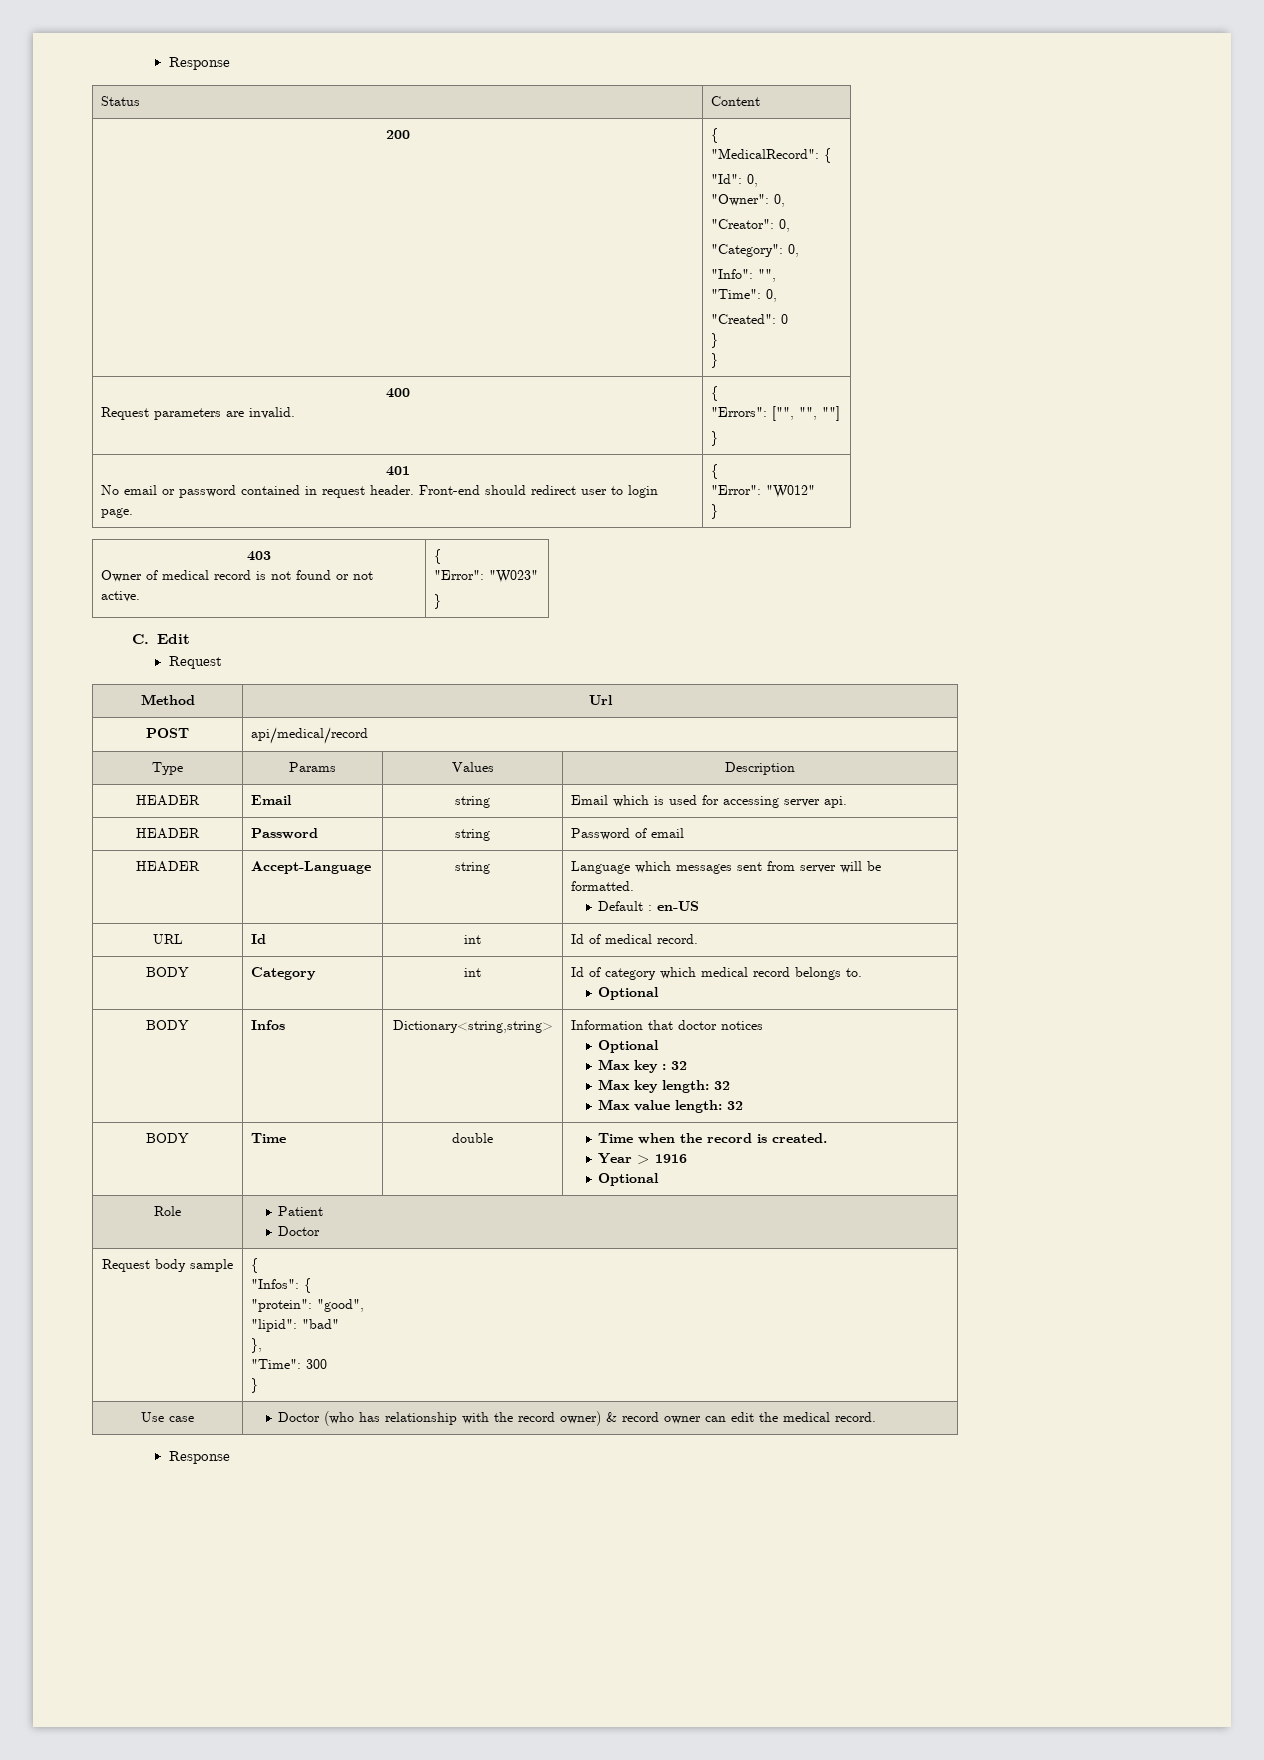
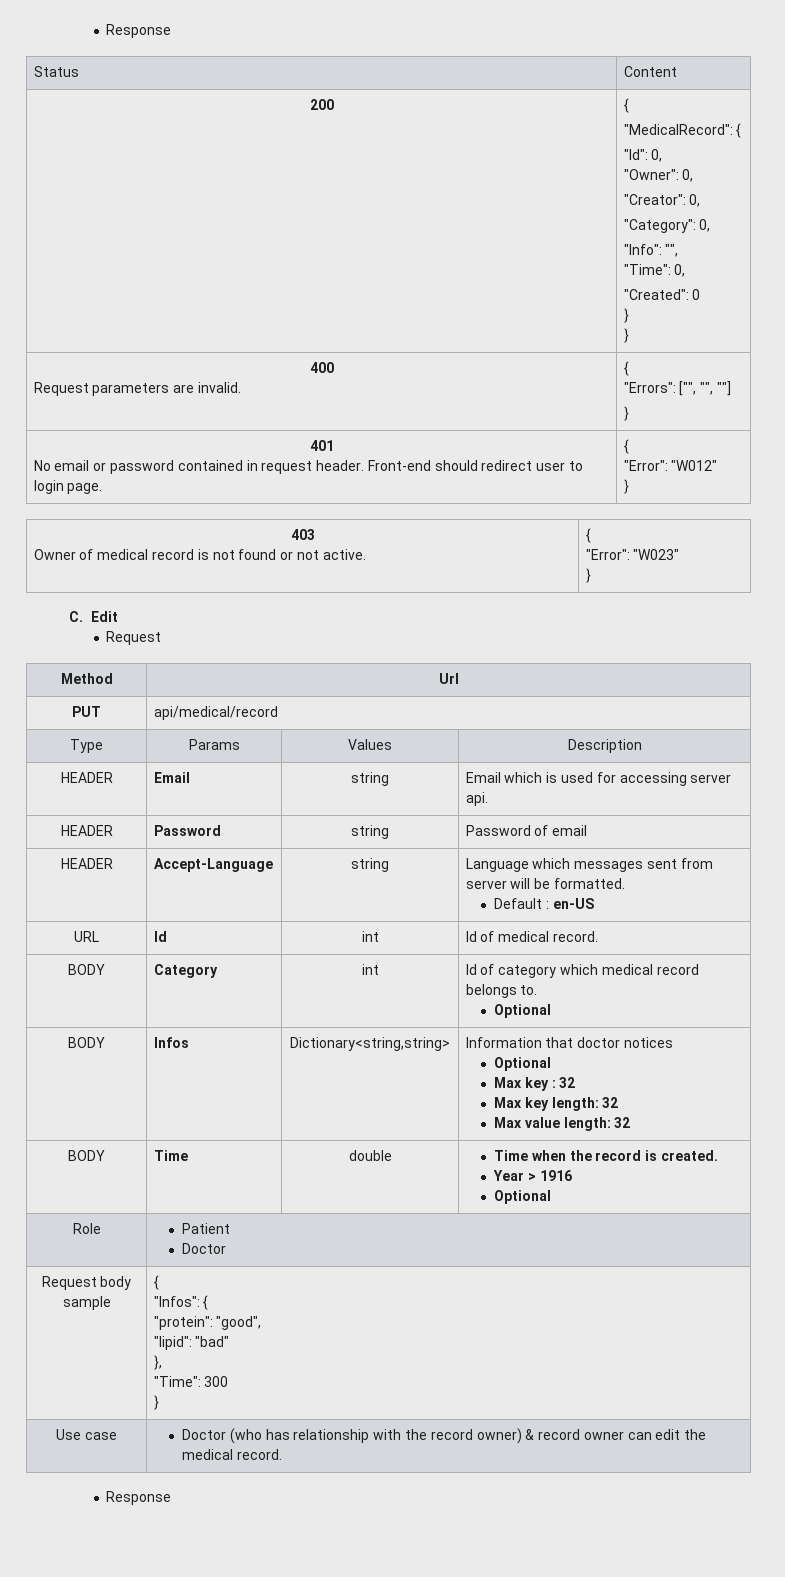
- POST | api/medical/record
+ PUT | api/medical/record

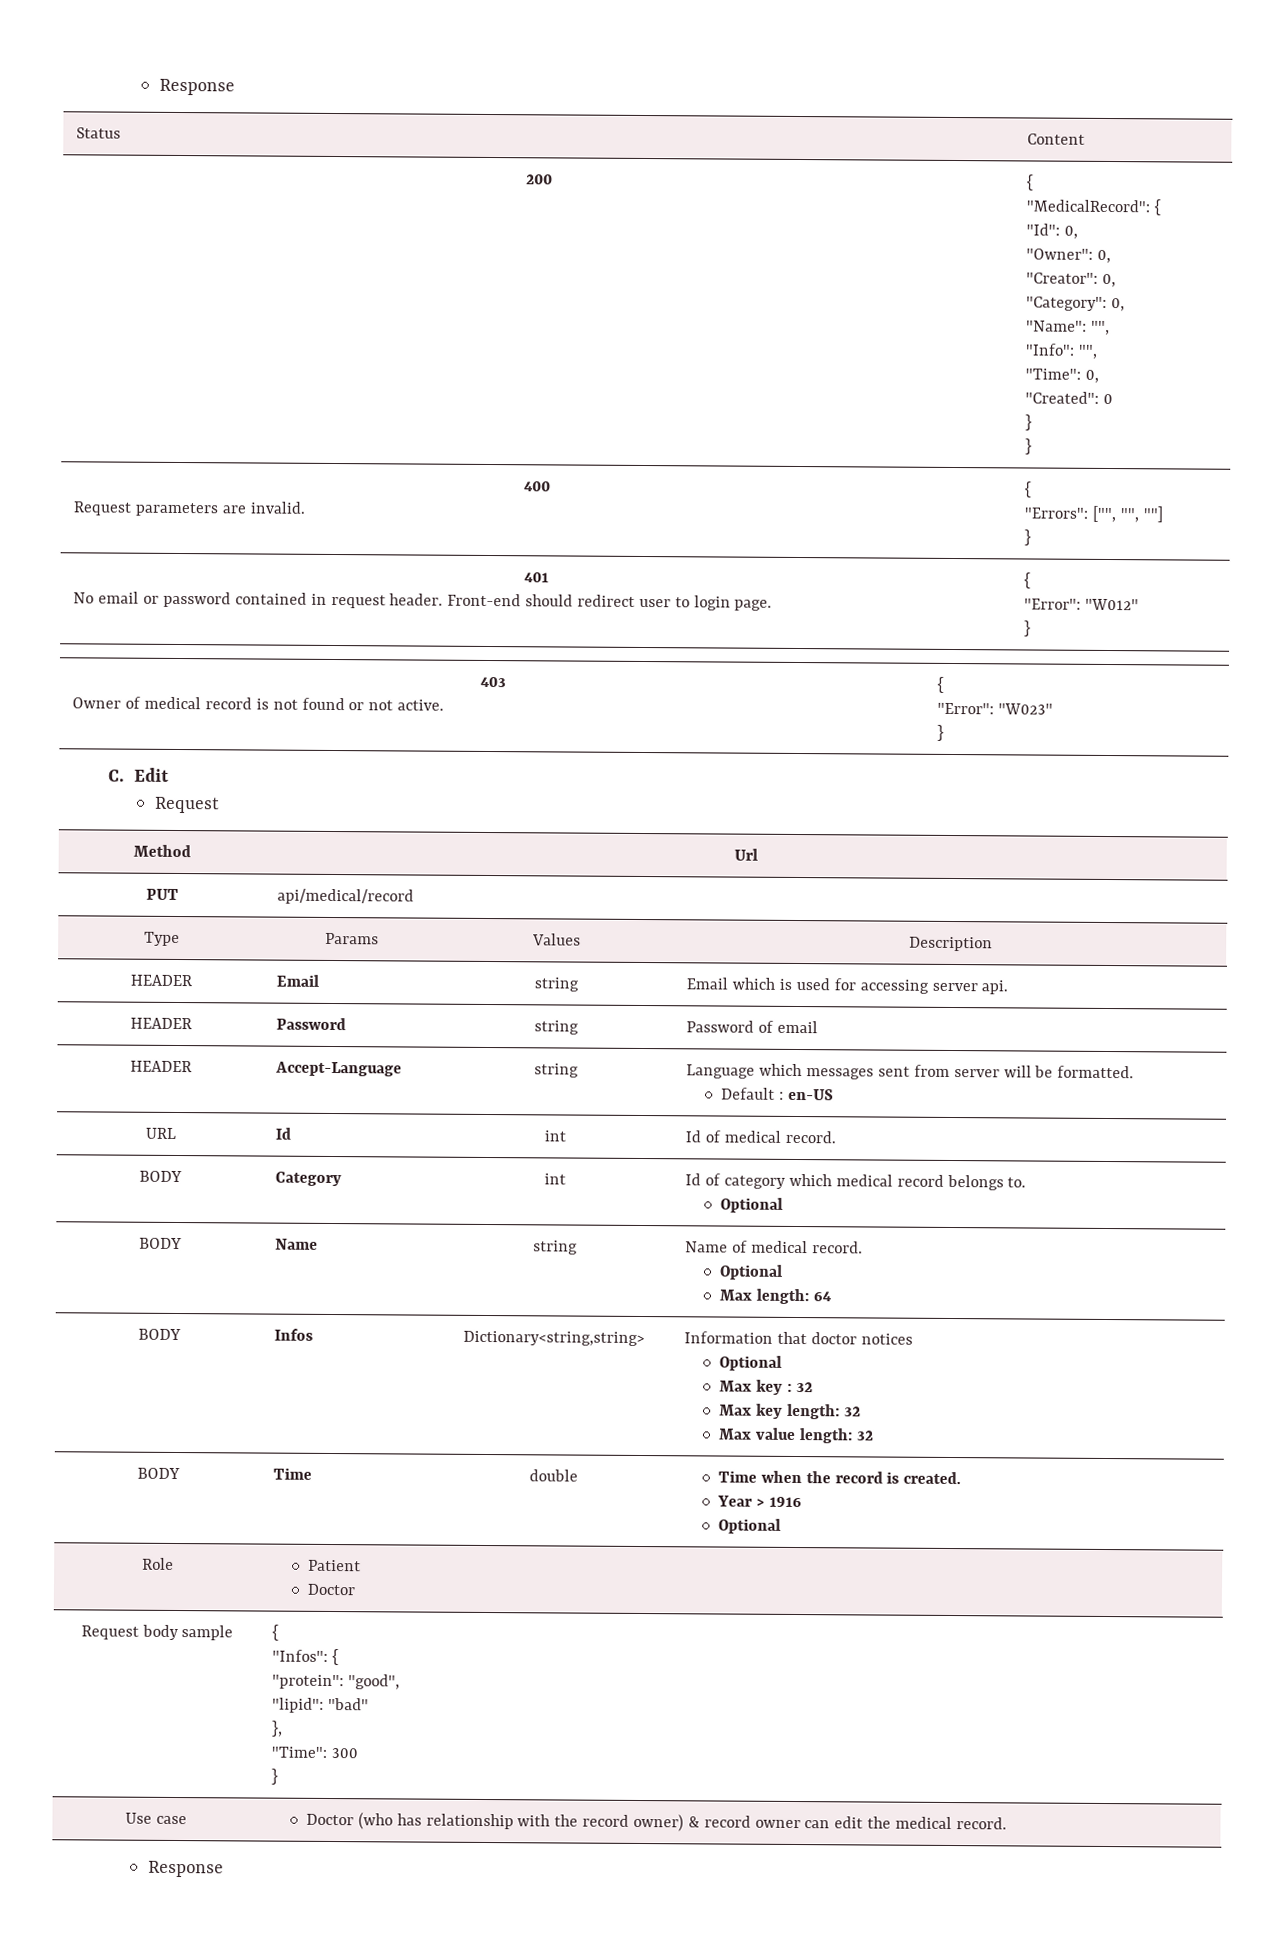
  200 | {
  "MedicalRecord": {
  "Id": 0,
  "Owner": 0,
  "Creator": 0,
  "Category": 0,
+ "Name": "",
+ BODY | Name | string | Name of medical record.
+ Optional
+ Max length: 64

